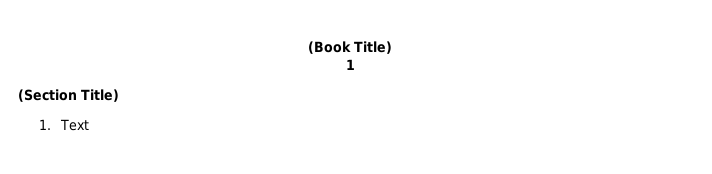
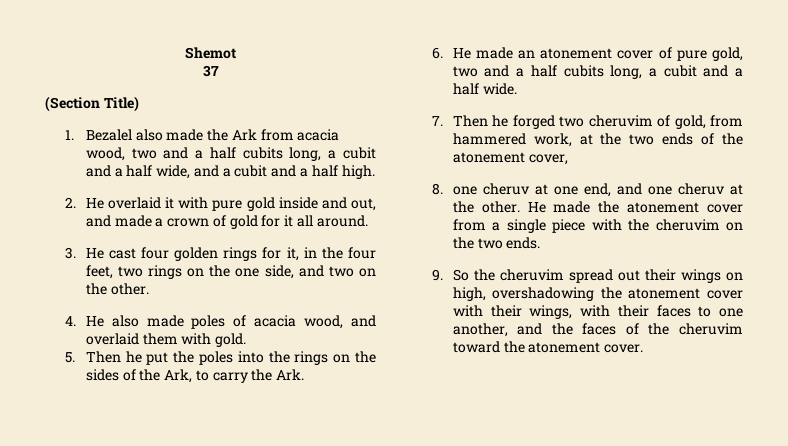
- (Book Title)
- 1
+ Shemot
+ 37
- 1. Text
+ 1. Bezalel also made the Ark from acacia wood, two and a half cubits long, a cubit and a half wide, and a cubit and a half high.
+ 2. He overlaid it with pure gold inside and out, and made a crown of gold for it all around.
+ 3. He cast four golden rings for it, in the four feet, two rings on the one side, and two on the other.
+ 4. He also made poles of acacia wood, and overlaid them with gold.
+ 5. Then he put the poles into the rings on the sides of the Ark, to carry the Ark.
+ 6. He made an atonement cover of pure gold, two and a half cubits long, a cubit and a half wide.
+ 7. Then he forged two cheruvim of gold, from hammered work, at the two ends of the atonement cover,
+ 8. one cheruv at one end, and one cheruv at the other. He made the atonement cover from a single piece with the cheruvim on the two ends.
+ 9. So the cheruvim spread out their wings on high, overshadowing the atonement cover with their wings, with their faces to one another, and the faces of the cheruvim toward the atonement cover.

